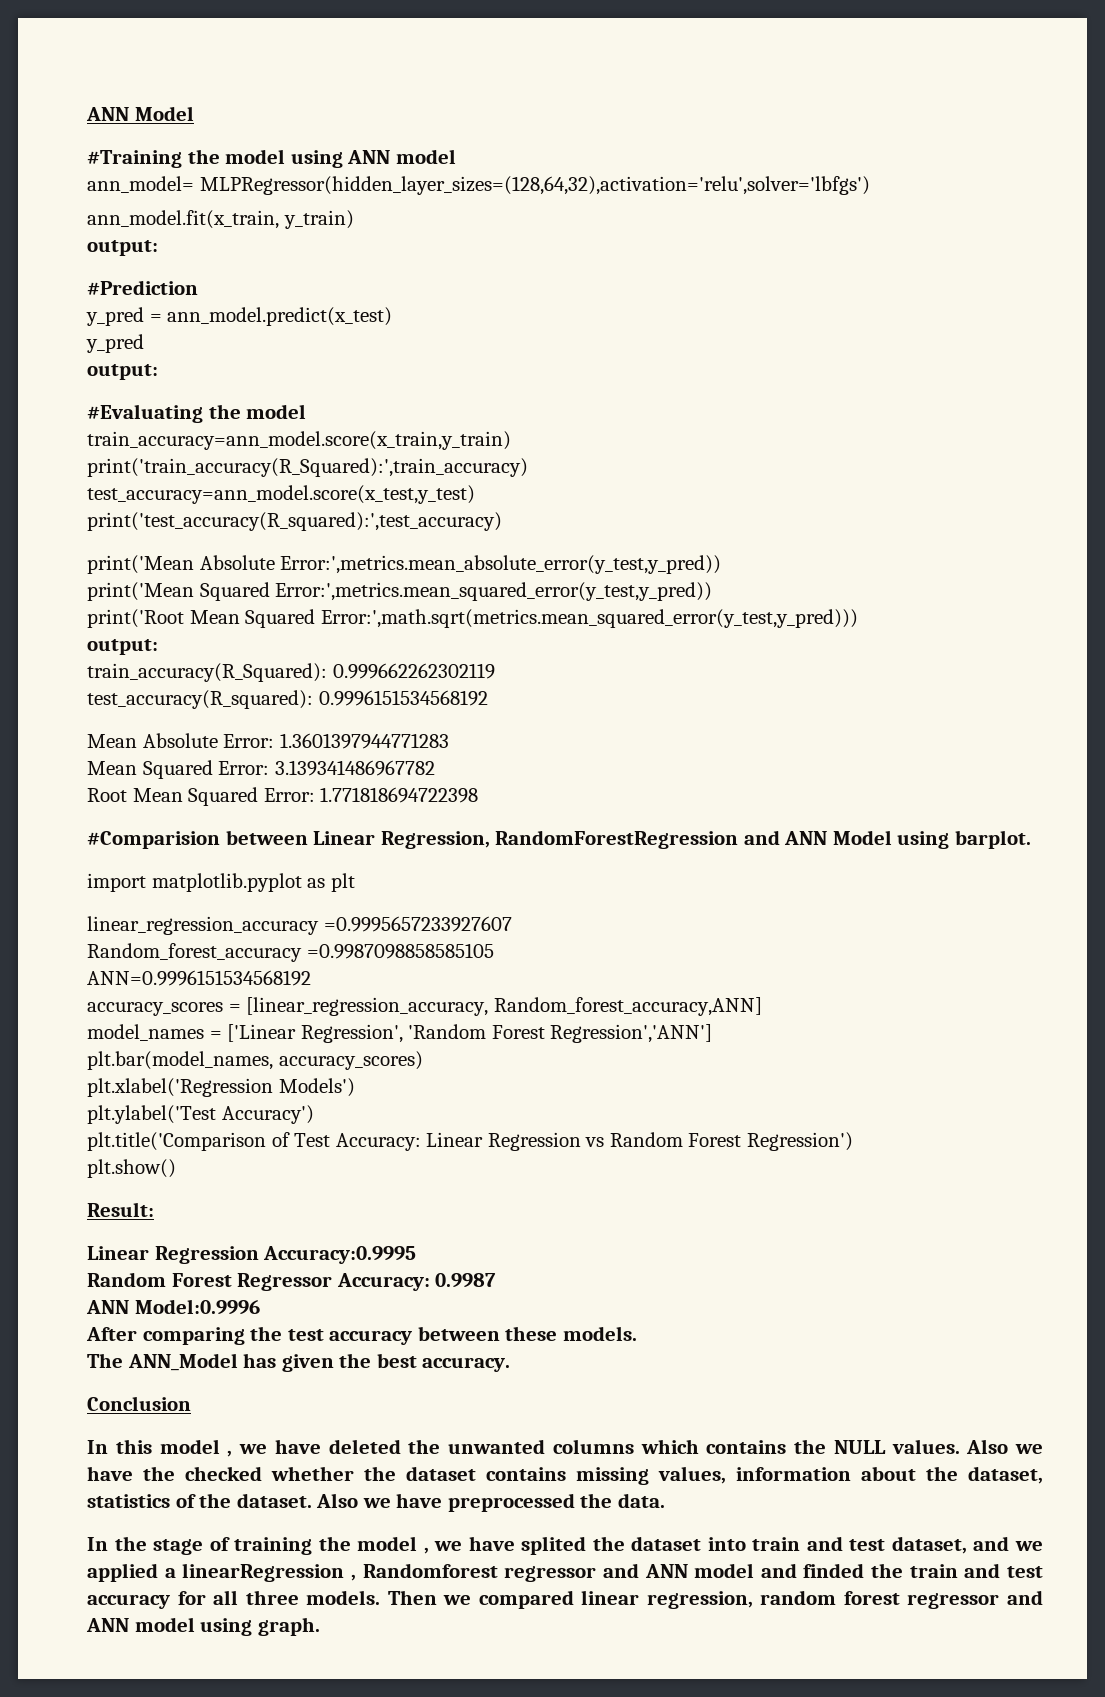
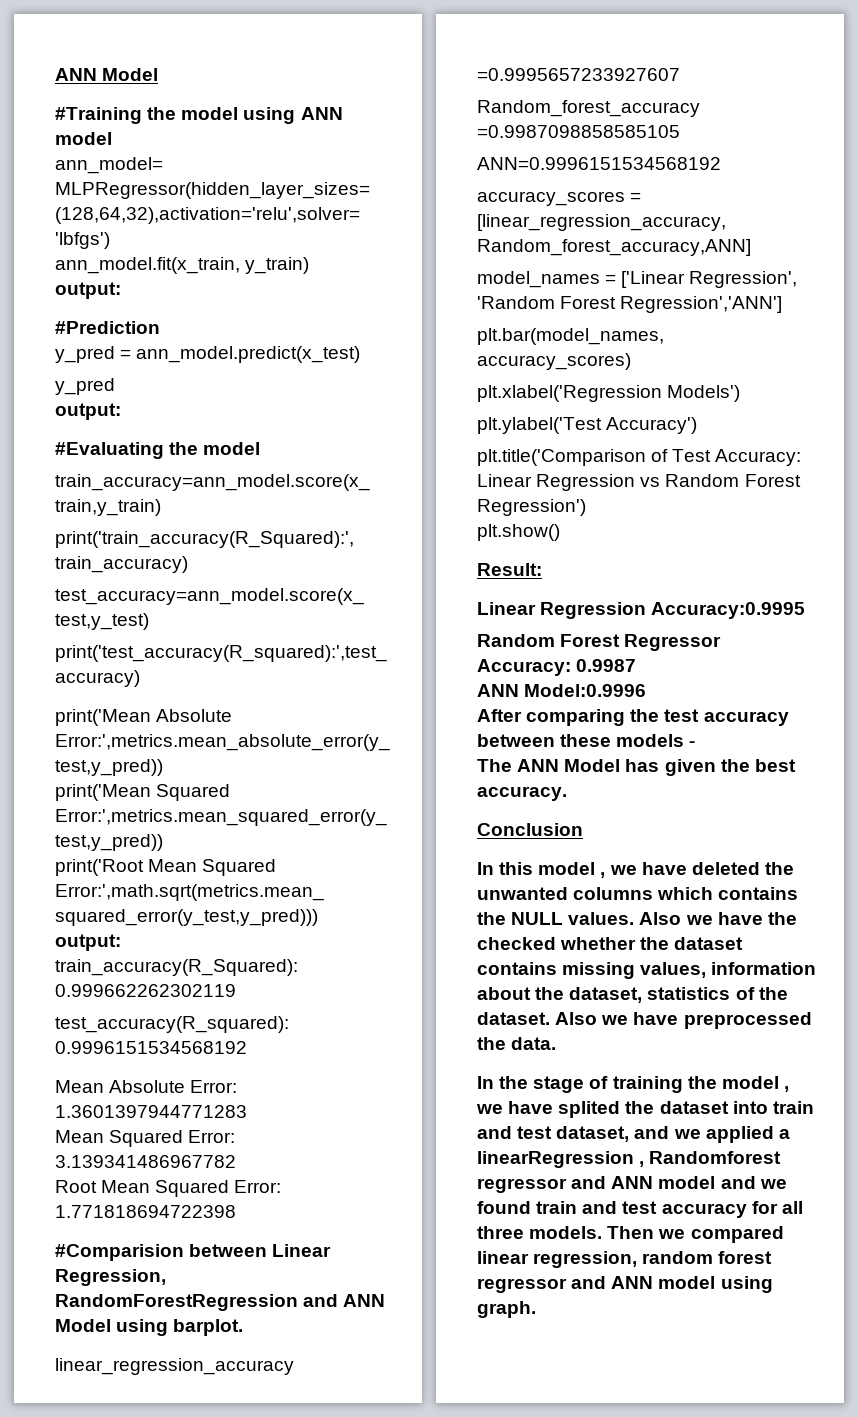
- import matplotlib.pyplot as plt
- After comparing the test accuracy between these models.
+ After comparing the test accuracy between these models -
- The ANN_Model has given the best accuracy.
+ The ANN Model has given the best accuracy.
- In the stage of training the model , we have splited the dataset into train and test dataset, and we applied a linearRegression , Randomforest regressor and ANN model and finded the train and test accuracy for all three models.
+ In the stage of training the model , we have splited the dataset into train and test dataset, and we applied a linearRegression , Randomforest regressor and ANN model and we found train and test accuracy for all three models.

